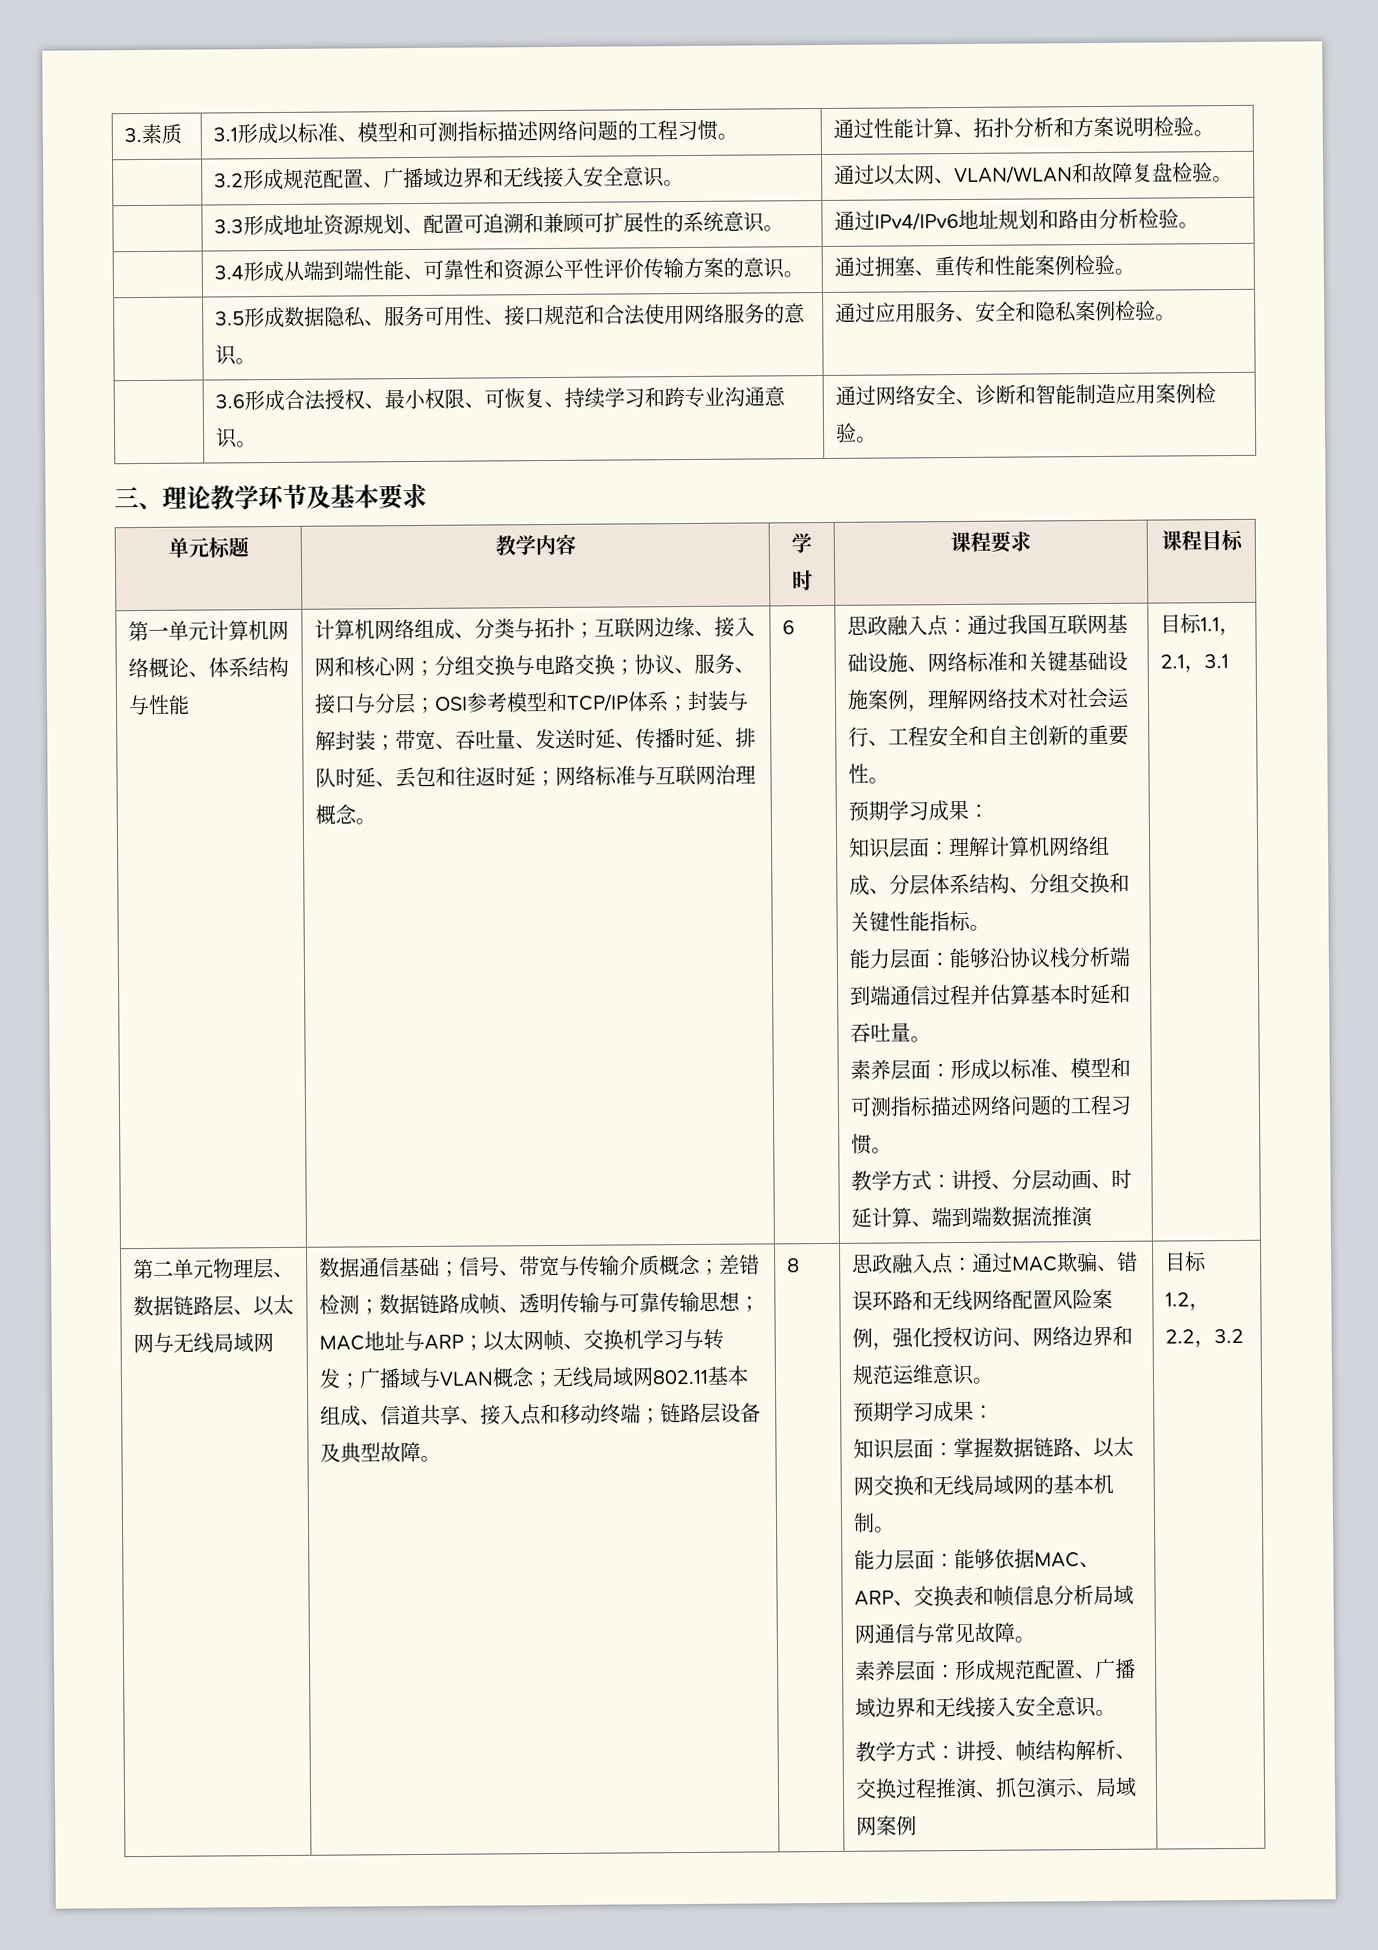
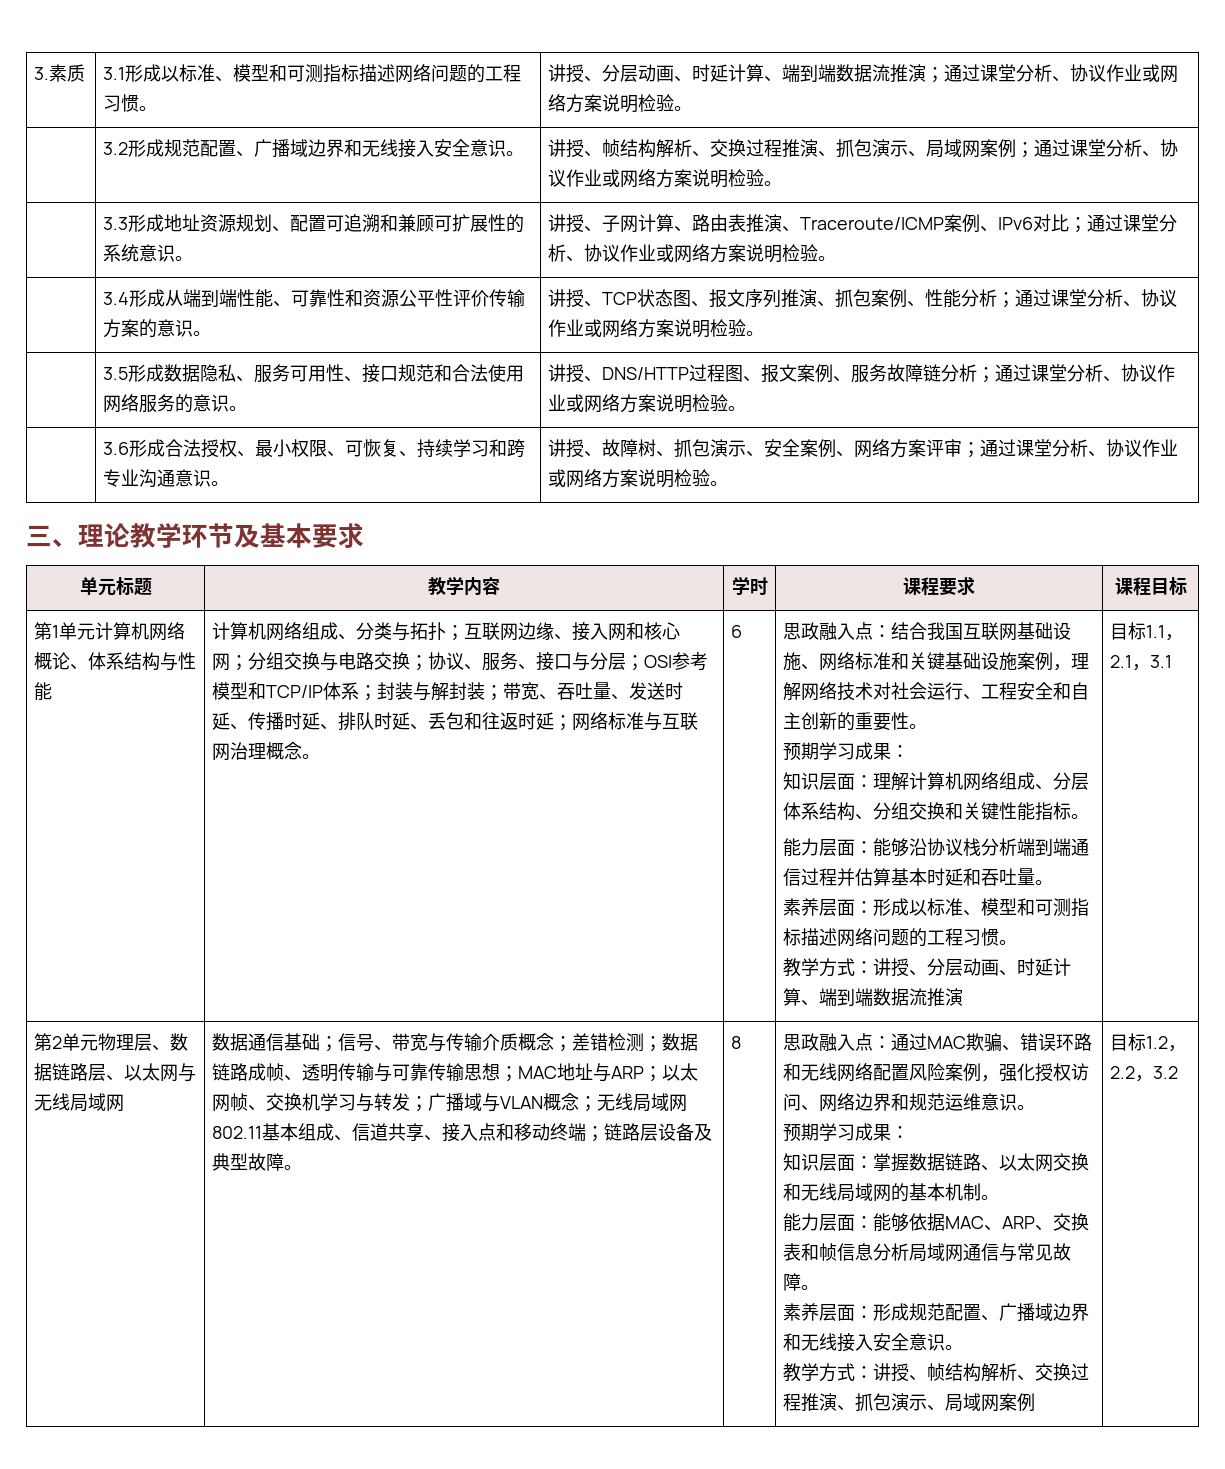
- 3.素质 | 3.1形成以标准、模型和可测指标描述网络问题的工程习惯。 | 通过性能计算、拓扑分析和方案说明检验。
+ 3.素质 | 3.1形成以标准、模型和可测指标描述网络问题的工程习惯。 | 讲授、分层动画、时延计算、端到端数据流推演；通过课堂分析、协议作业或网络方案说明检验。
- | 3.2形成规范配置、广播域边界和无线接入安全意识。 | 通过以太网、VLAN/WLAN和故障复盘检验。
+ | 3.2形成规范配置、广播域边界和无线接入安全意识。 | 讲授、帧结构解析、交换过程推演、抓包演示、局域网案例；通过课堂分析、协议作业或网络方案说明检验。
- | 3.3形成地址资源规划、配置可追溯和兼顾可扩展性的系统意识。 | 通过IPv4/IPv6地址规划和路由分析检验。
+ | 3.3形成地址资源规划、配置可追溯和兼顾可扩展性的系统意识。 | 讲授、子网计算、路由表推演、Traceroute/ICMP案例、IPv6对比；通过课堂分析、协议作业或网络方案说明检验。
- | 3.4形成从端到端性能、可靠性和资源公平性评价传输方案的意识。 | 通过拥塞、重传和性能案例检验。
+ | 3.4形成从端到端性能、可靠性和资源公平性评价传输方案的意识。 | 讲授、TCP状态图、报文序列推演、抓包案例、性能分析；通过课堂分析、协议作业或网络方案说明检验。
- | 3.5形成数据隐私、服务可用性、接口规范和合法使用网络服务的意识。 | 通过应用服务、安全和隐私案例检验。
+ | 3.5形成数据隐私、服务可用性、接口规范和合法使用网络服务的意识。 | 讲授、DNS/HTTP过程图、报文案例、服务故障链分析；通过课堂分析、协议作业或网络方案说明检验。
- | 3.6形成合法授权、最小权限、可恢复、持续学习和跨专业沟通意识。 | 通过网络安全、诊断和智能制造应用案例检验。
+ | 3.6形成合法授权、最小权限、可恢复、持续学习和跨专业沟通意识。 | 讲授、故障树、抓包演示、安全案例、网络方案评审；通过课堂分析、协议作业或网络方案说明检验。
- 第一单元计算机网络概论、体系结构与性能
+ 第1单元计算机网络概论、体系结构与性能
- 思政融入点：通过我国互联网基础设施、网络标准和关键基础设施案例，理解网络技术对社会运行、工程安全和自主创新的重要性。
+ 思政融入点：结合我国互联网基础设施、网络标准和关键基础设施案例，理解网络技术对社会运行、工程安全和自主创新的重要性。
- 第二单元物理层、数据链路层、以太网与无线局域网
+ 第2单元物理层、数据链路层、以太网与无线局域网

